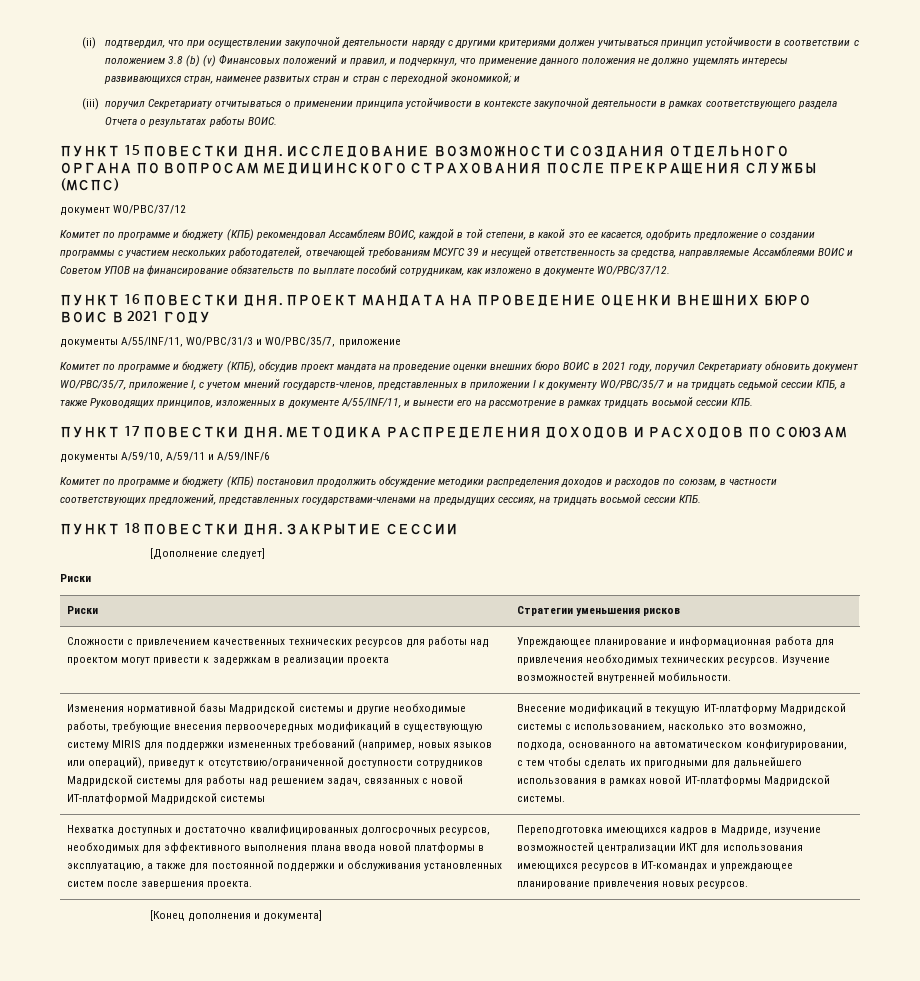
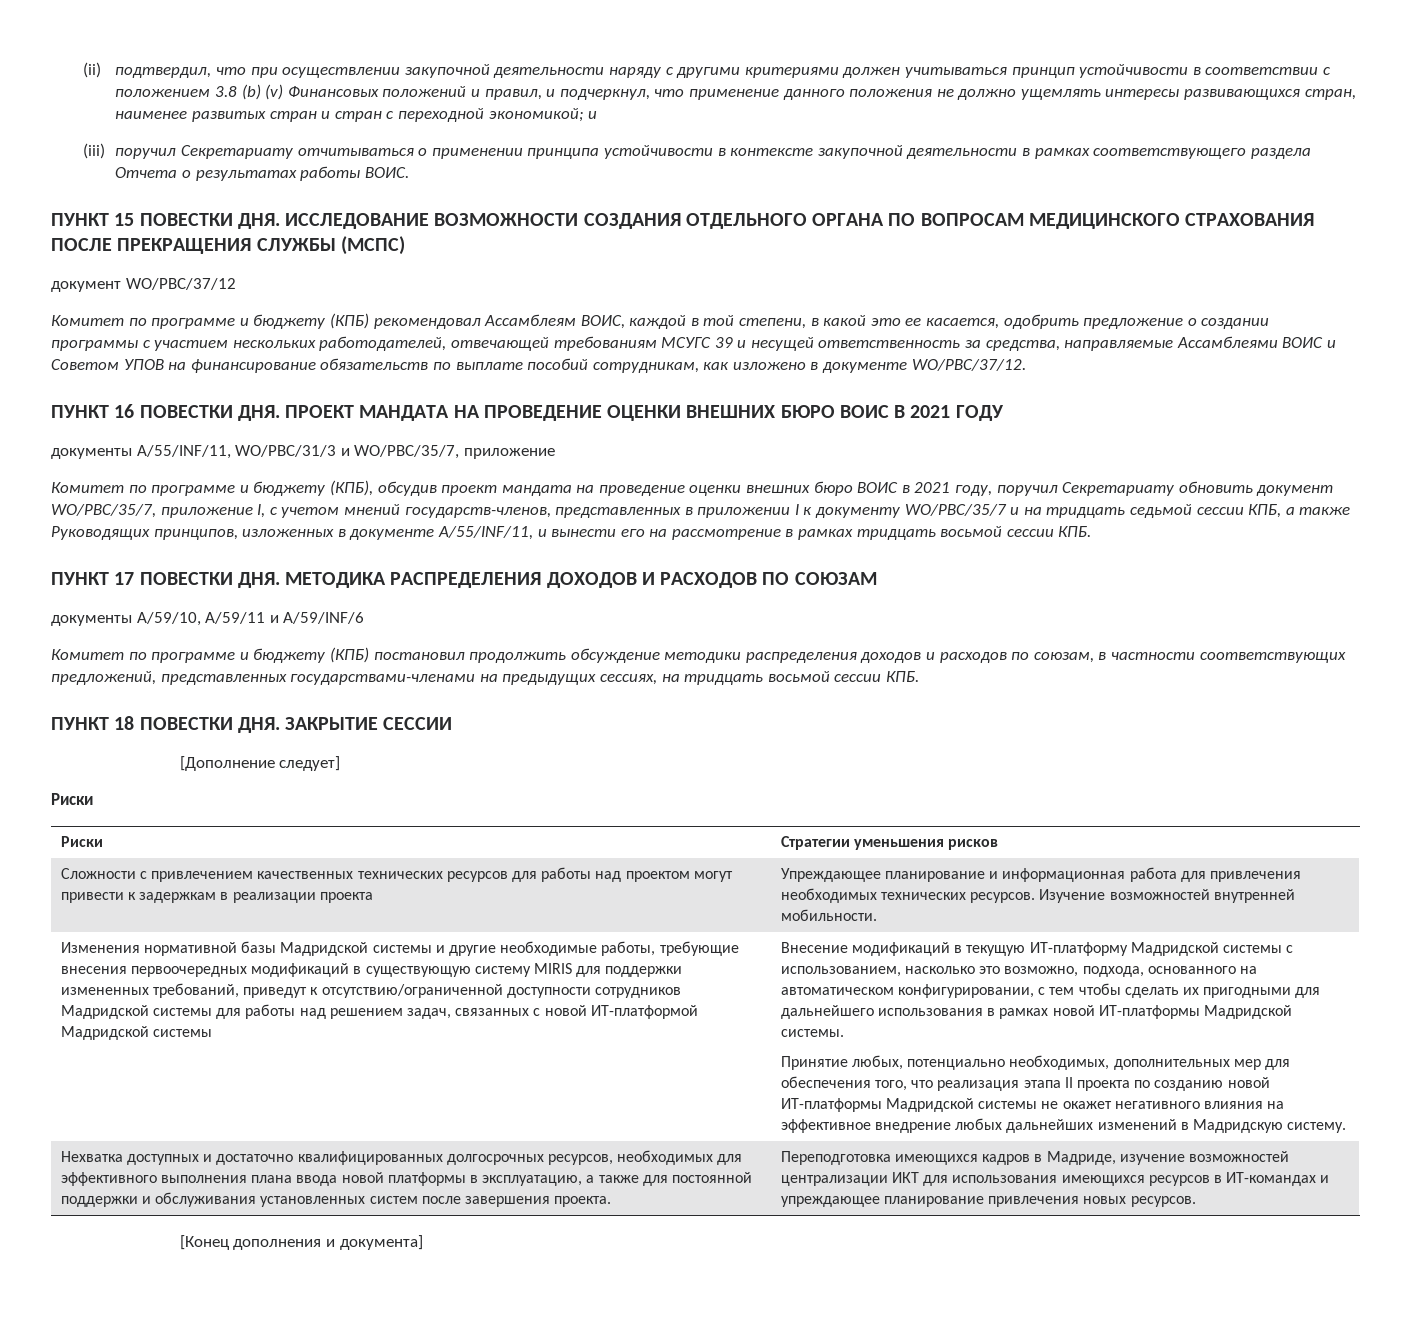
- Изменения нормативной базы Мадридской системы и другие необходимые работы, требующие внесения первоочередных модификаций в существующую систему MIRIS для поддержки измененных требований (например, новых языков или операций), приведут к отсутствию/ограниченной доступности сотрудников Мадридской системы для работы над решением задач, связанных с новой ИТ-платформой Мадридской системы
+ Изменения нормативной базы Мадридской системы и другие необходимые работы, требующие внесения первоочередных модификаций в существующую систему MIRIS для поддержки измененных требований, приведут к отсутствию/ограниченной доступности сотрудников Мадридской системы для работы над решением задач, связанных с новой ИТ-платформой Мадридской системы
+ Принятие любых, потенциально необходимых, дополнительных мер для обеспечения того, что реализация этапа II проекта по созданию новой ИТ-платформы Мадридской системы не окажет негативного влияния на эффективное внедрение любых дальнейших изменений в Мадридскую систему.

